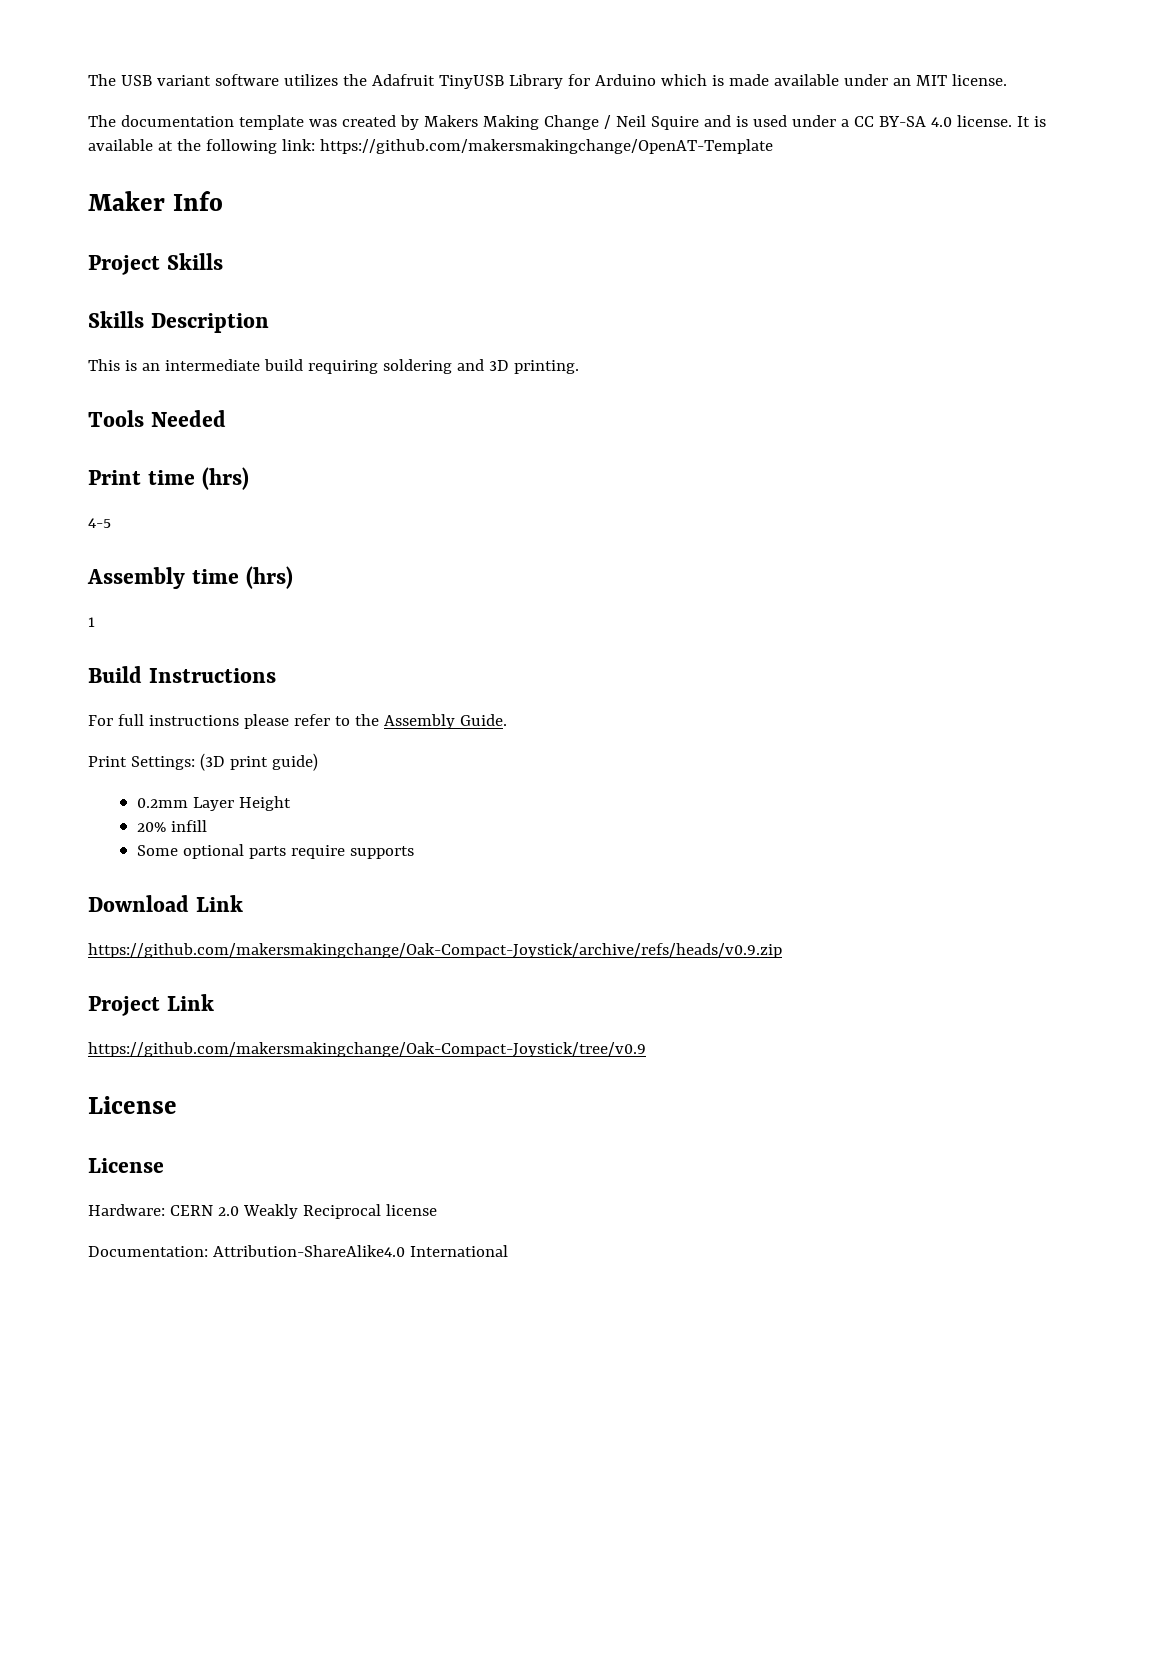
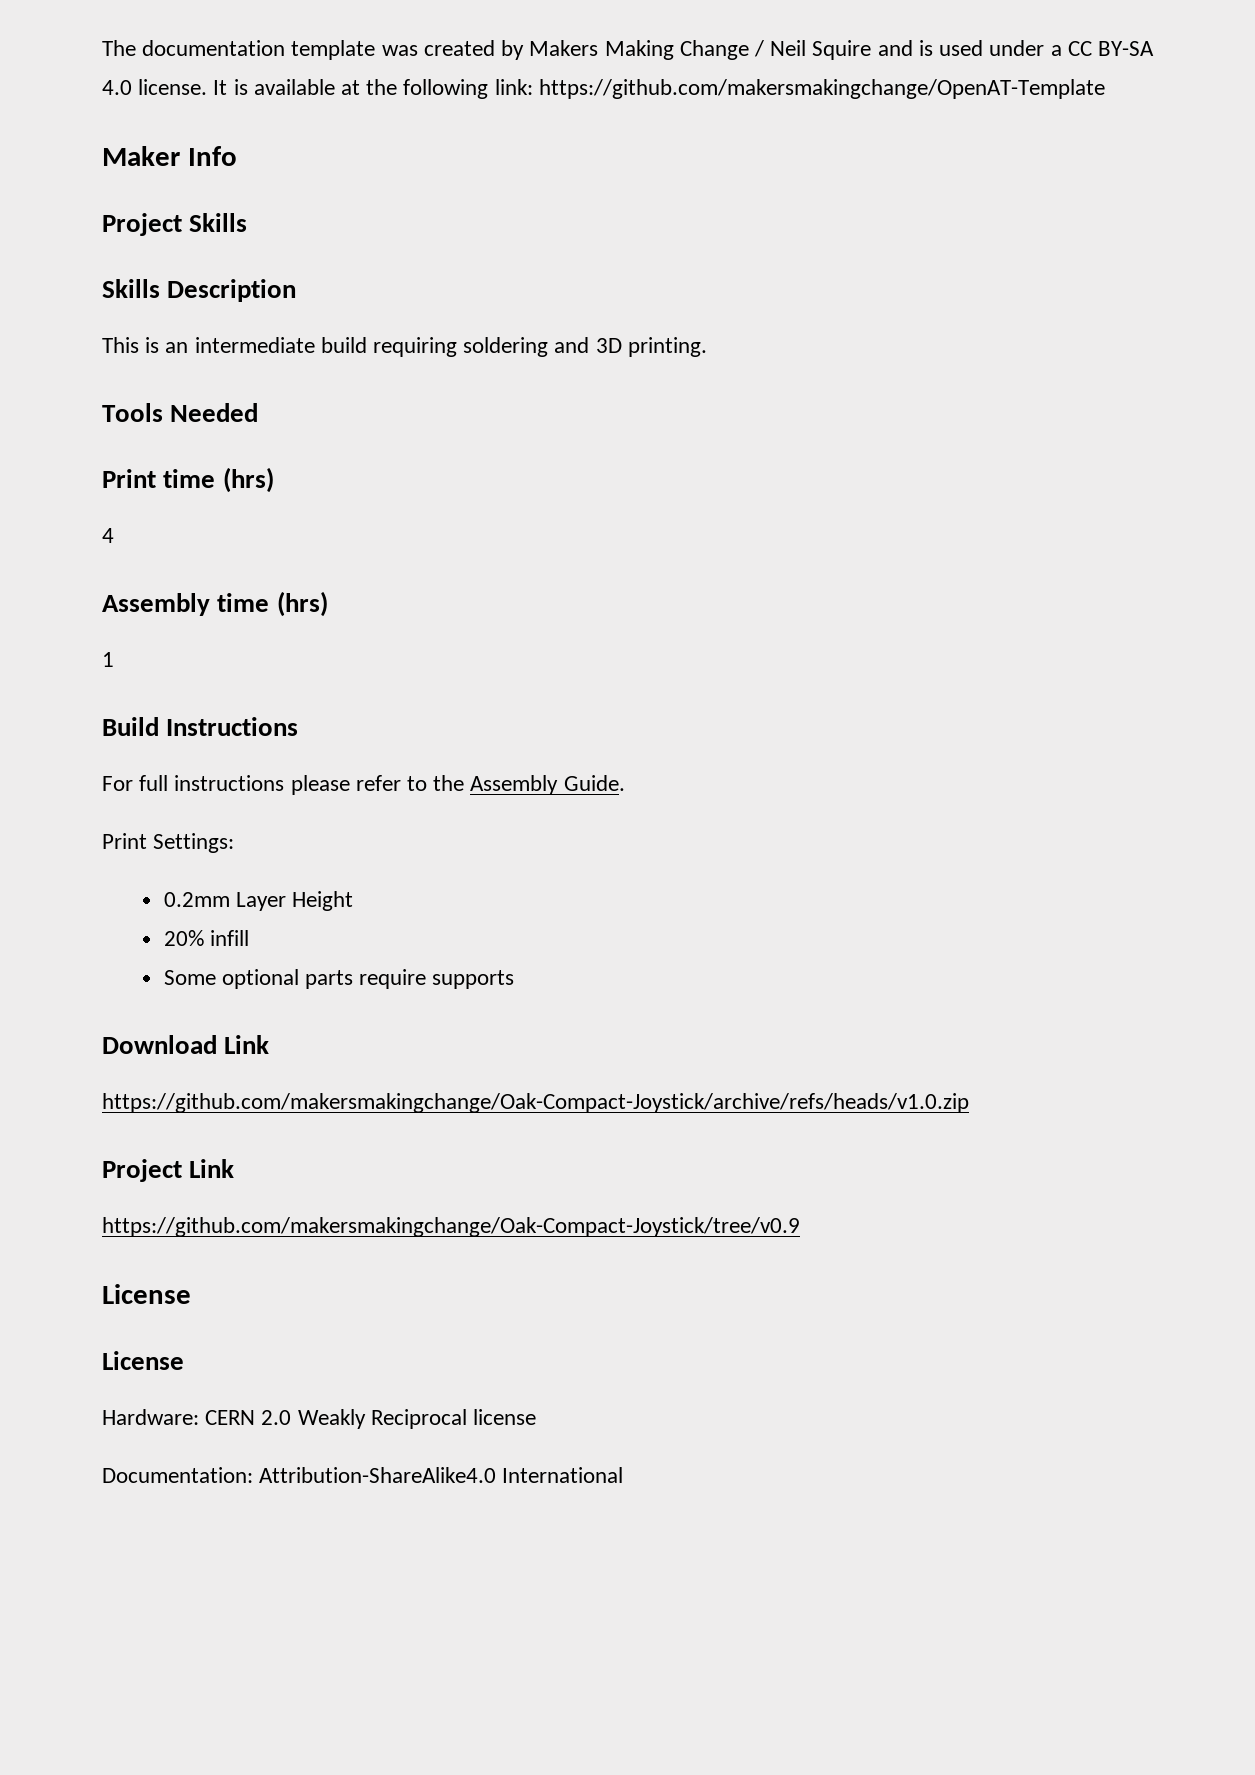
- The USB variant software utilizes the Adafruit TinyUSB Library for Arduino which is made available under an MIT license.
- 4-5
+ 4
- Print Settings: (3D print guide)
+ Print Settings:
- https://github.com/makersmakingchange/Oak-Compact-Joystick/archive/refs/heads/v0.9.zip
+ https://github.com/makersmakingchange/Oak-Compact-Joystick/archive/refs/heads/v1.0.zip

